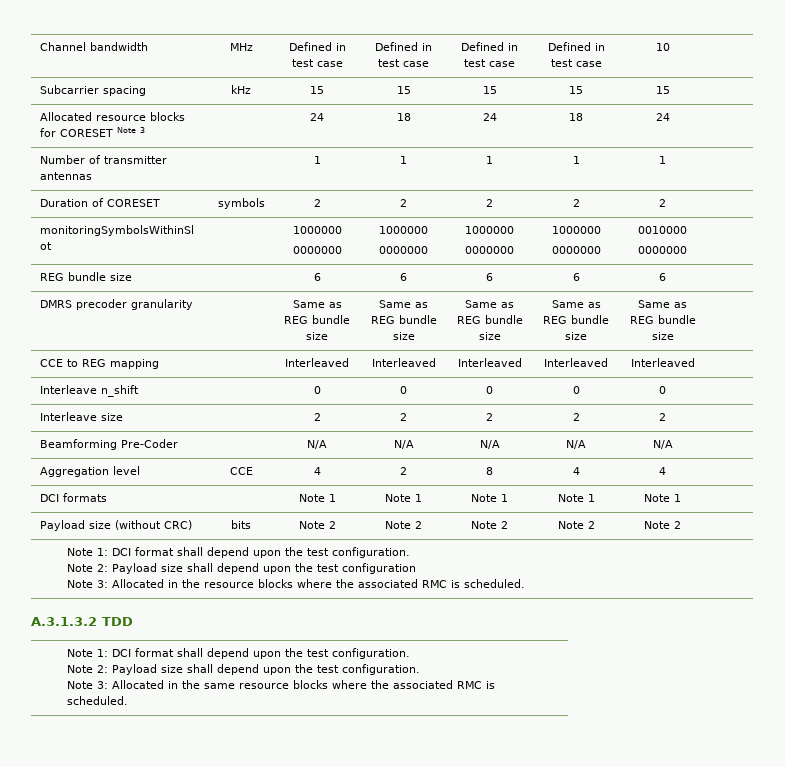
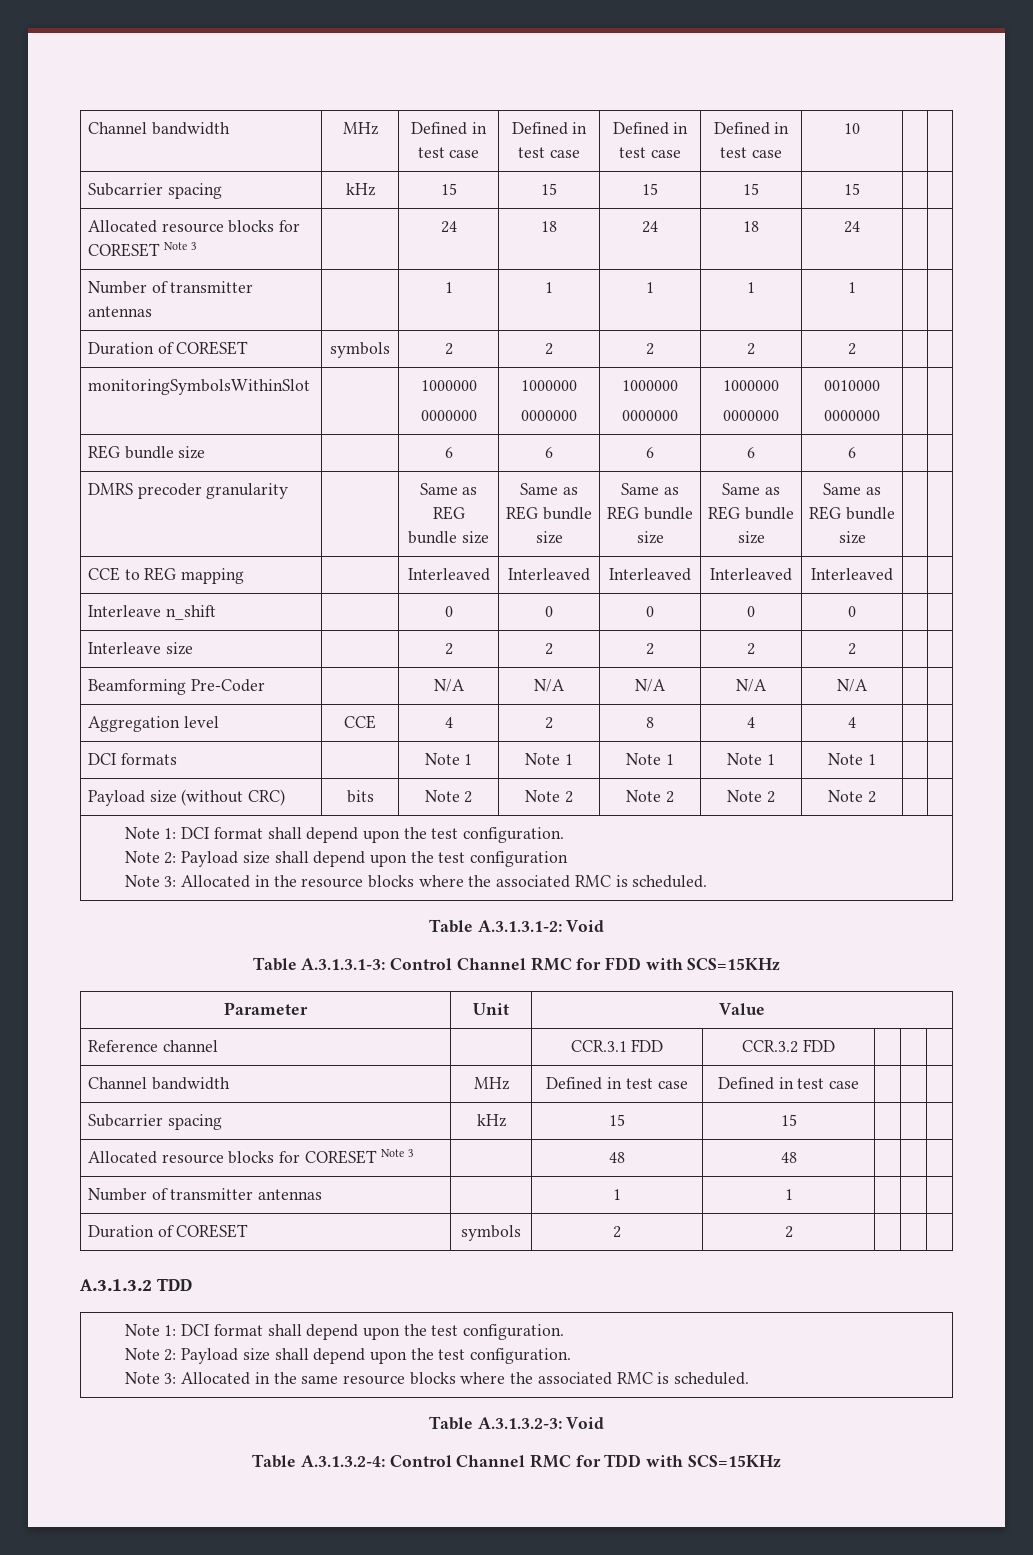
+ Table A.3.1.3.1-2: Void
+ Table A.3.1.3.1-3: Control Channel RMC for FDD with SCS=15KHz
+ Parameter | Unit | Value
+ Reference channel | | CCR.3.1 FDD | CCR.3.2 FDD | | |
+ Channel bandwidth | MHz | Defined in test case | Defined in test case | | |
+ Subcarrier spacing | kHz | 15 | 15 | | |
+ Allocated resource blocks for CORESET Note 3 | | 48 | 48 | | |
+ Number of transmitter antennas | | 1 | 1 | | |
+ Duration of CORESET | symbols | 2 | 2 | | |
+ Table A.3.1.3.2-3: Void
+ Table A.3.1.3.2-4: Control Channel RMC for TDD with SCS=15KHz

